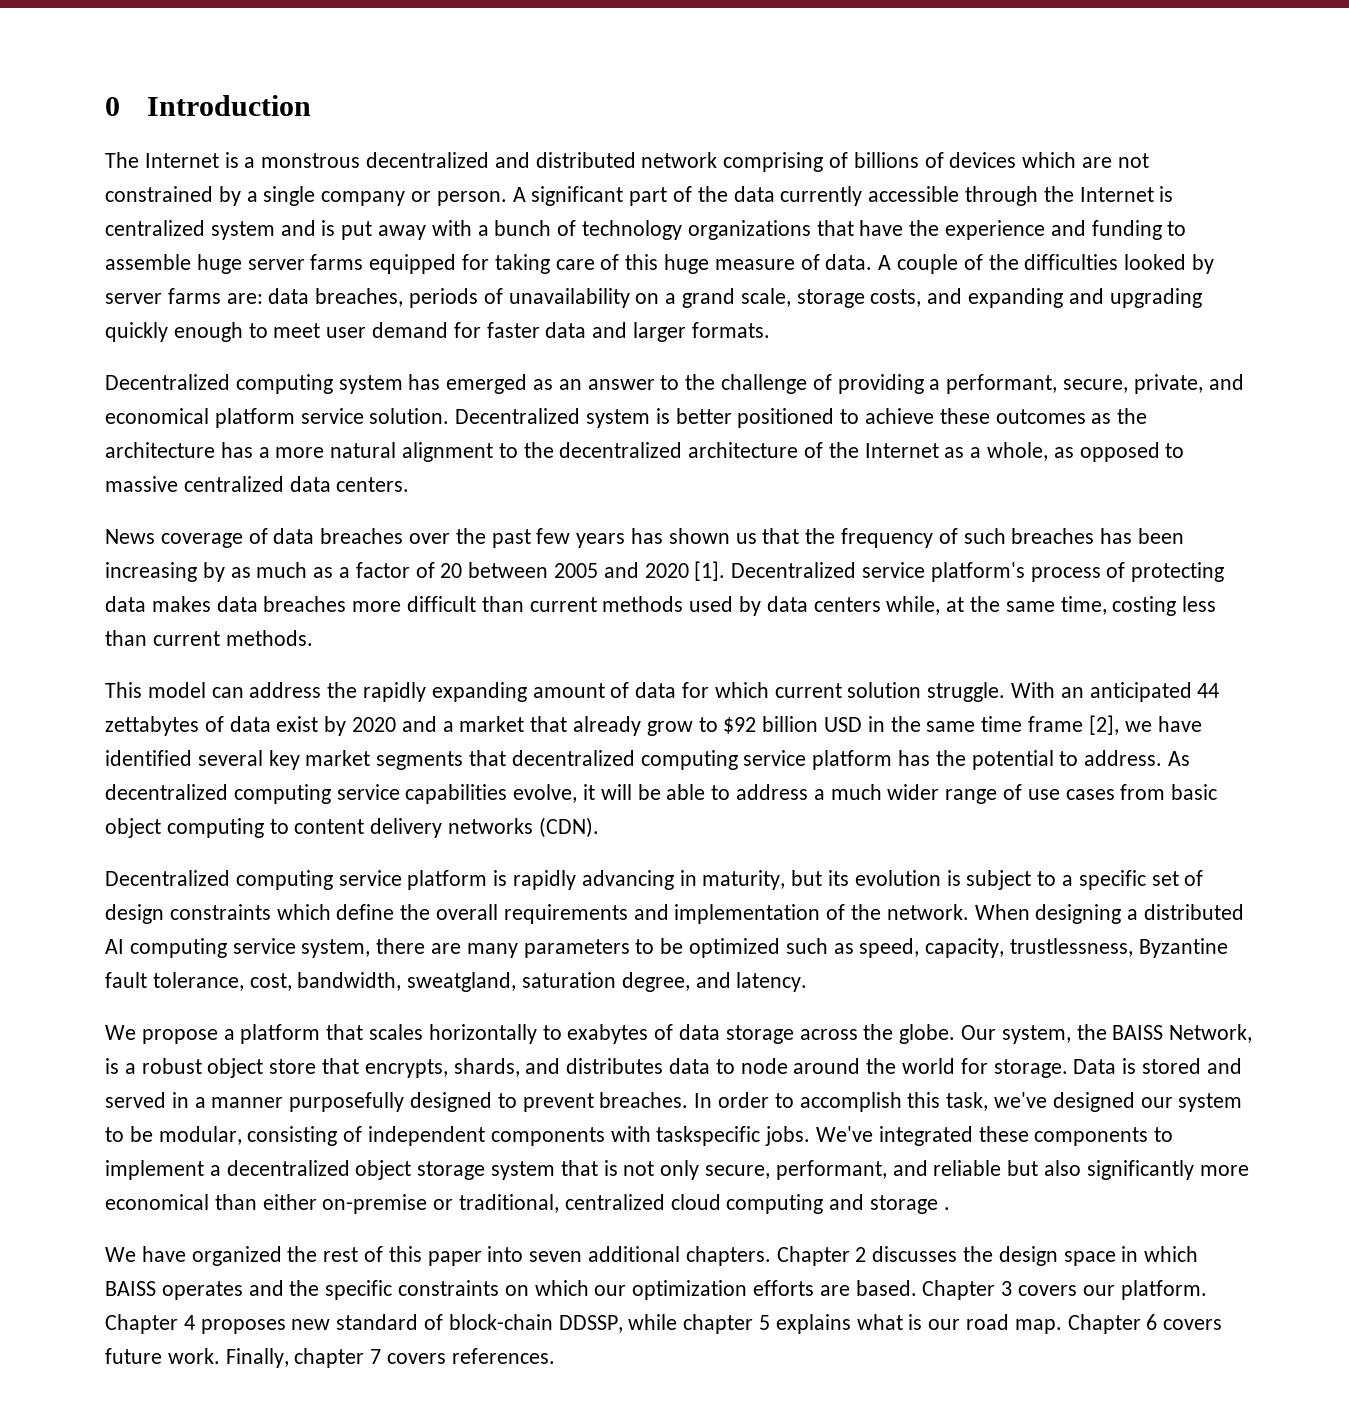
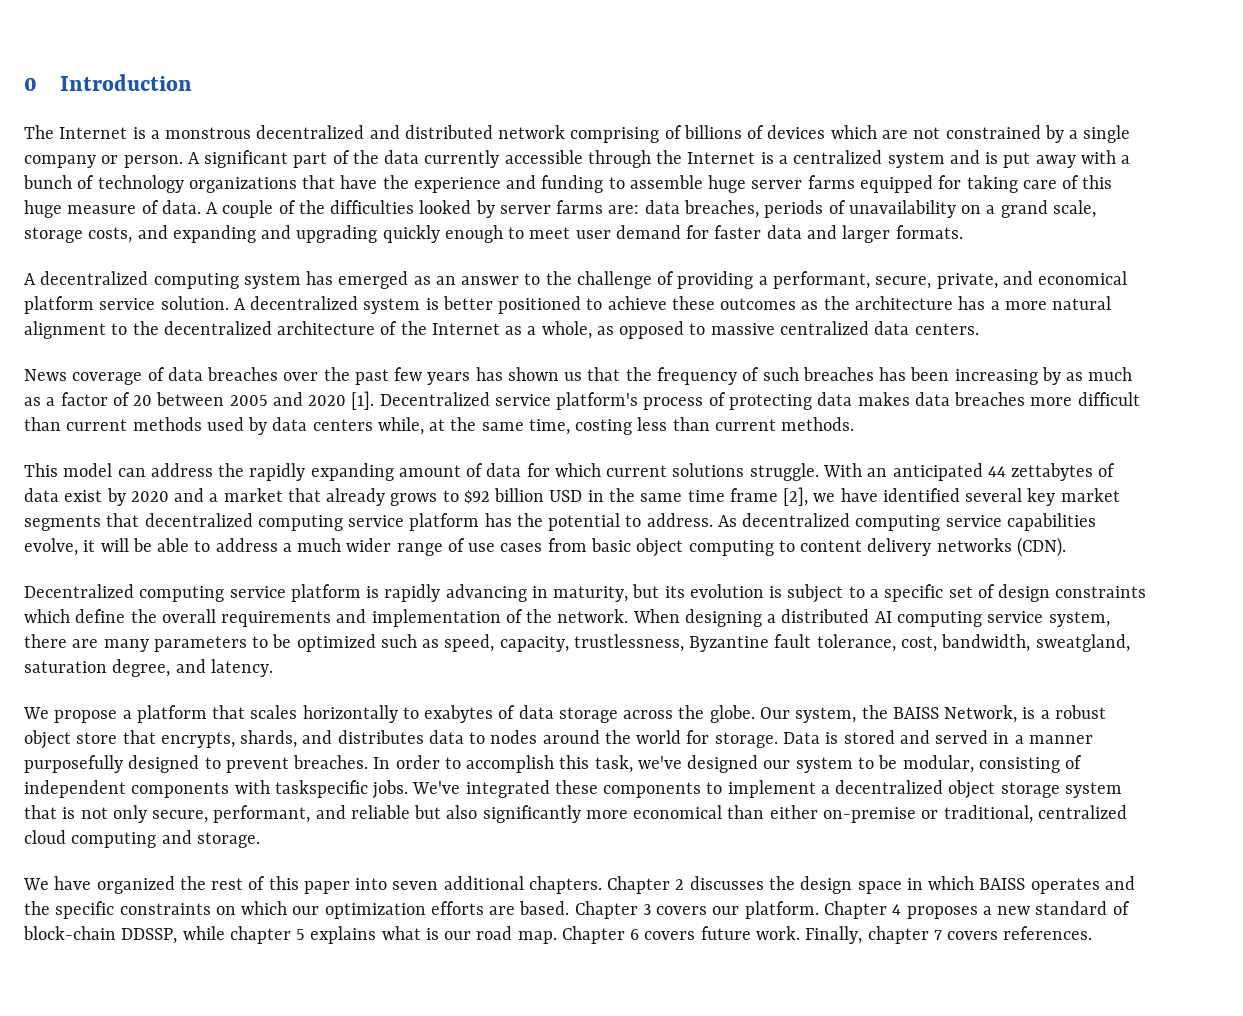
- A significant part of the data currently accessible through the Internet is centralized system and is put away with a bunch of technology organizations that have the experience and funding to assemble huge server farms equipped for taking care of this huge measure of data.
+ A significant part of the data currently accessible through the Internet is a centralized system and is put away with a bunch of technology organizations that have the experience and funding to assemble huge server farms equipped for taking care of this huge measure of data.
- Decentralized computing system has emerged as an answer to the challenge of providing a performant, secure, private, and economical platform service solution.
+ A decentralized computing system has emerged as an answer to the challenge of providing a performant, secure, private, and economical platform service solution.
- Decentralized system is better positioned to achieve these outcomes as the architecture has a more natural alignment to the decentralized architecture of the Internet as a whole, as opposed to massive centralized data centers.
+ A decentralized system is better positioned to achieve these outcomes as the architecture has a more natural alignment to the decentralized architecture of the Internet as a whole, as opposed to massive centralized data centers.
- This model can address the rapidly expanding amount of data for which current solution struggle.
+ This model can address the rapidly expanding amount of data for which current solutions struggle.
- With an anticipated 44 zettabytes of data exist by 2020 and a market that already grow to $92 billion USD in the same time frame [2], we have identified several key market segments that decentralized computing service platform has the potential to address.
+ With an anticipated 44 zettabytes of data exist by 2020 and a market that already grows to $92 billion USD in the same time frame [2], we have identified several key market segments that decentralized computing service platform has the potential to address.
- Our system, the BAISS Network, is a robust object store that encrypts, shards, and distributes data to node around the world for storage.
+ Our system, the BAISS Network, is a robust object store that encrypts, shards, and distributes data to nodes around the world for storage.
- We've integrated these components to implement a decentralized object storage system that is not only secure, performant, and reliable but also significantly more economical than either on-premise or traditional, centralized cloud computing and storage .
+ We've integrated these components to implement a decentralized object storage system that is not only secure, performant, and reliable but also significantly more economical than either on-premise or traditional, centralized cloud computing and storage.
- Chapter 4 proposes new standard of block-chain DDSSP, while chapter 5 explains what is our road map.
+ Chapter 4 proposes a new standard of block-chain DDSSP, while chapter 5 explains what is our road map.

